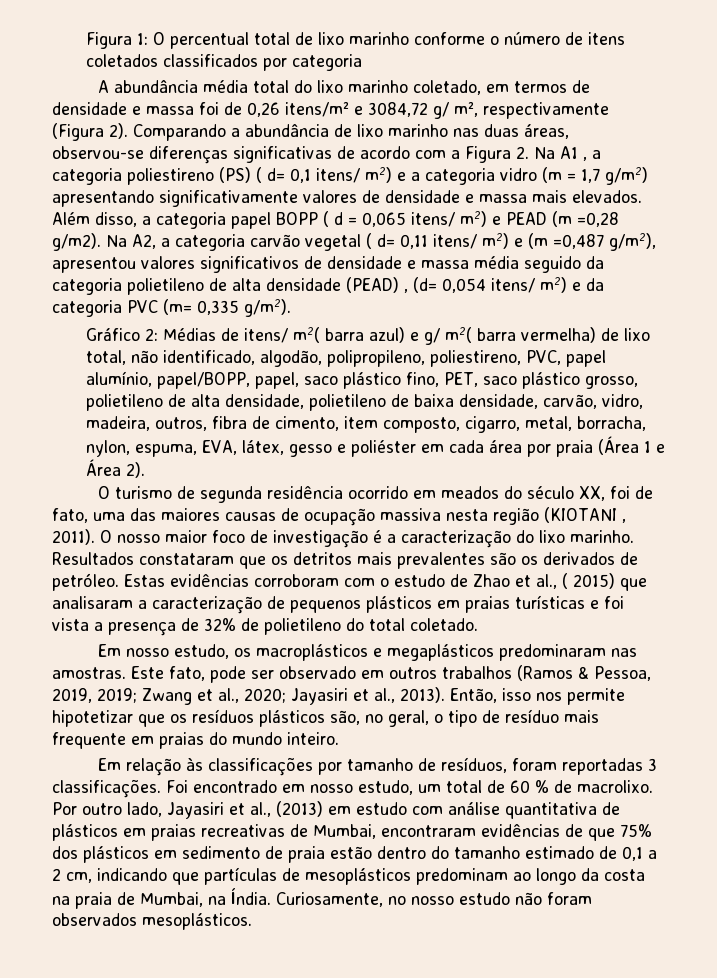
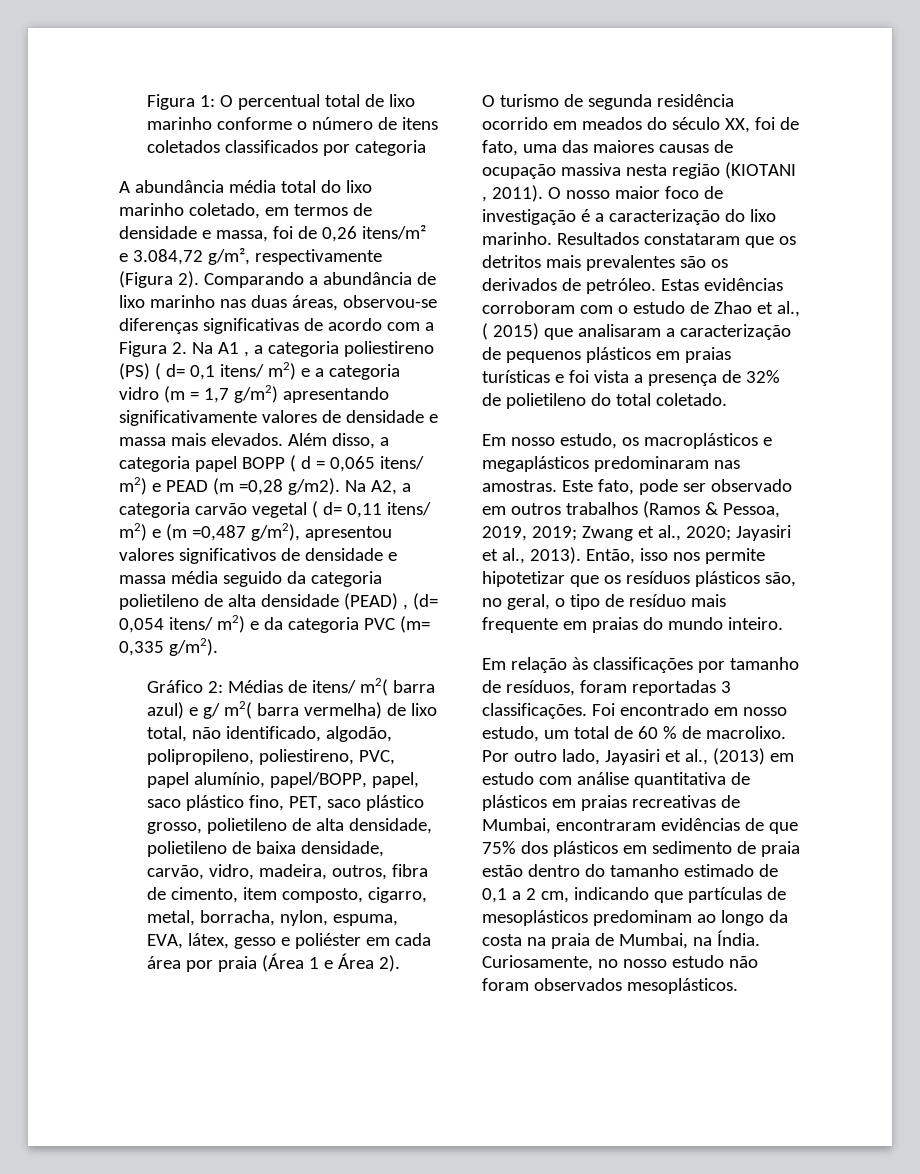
- A abundância média total do lixo marinho coletado, em termos de densidade e massa foi de 0,26 itens/m² e 3084,72 g/ m², respectivamente (Figura 2).
+ A abundância média total do lixo marinho coletado, em termos de densidade e massa, foi de 0,26 itens/m² e 3.084,72 g/m², respectivamente (Figura 2).

